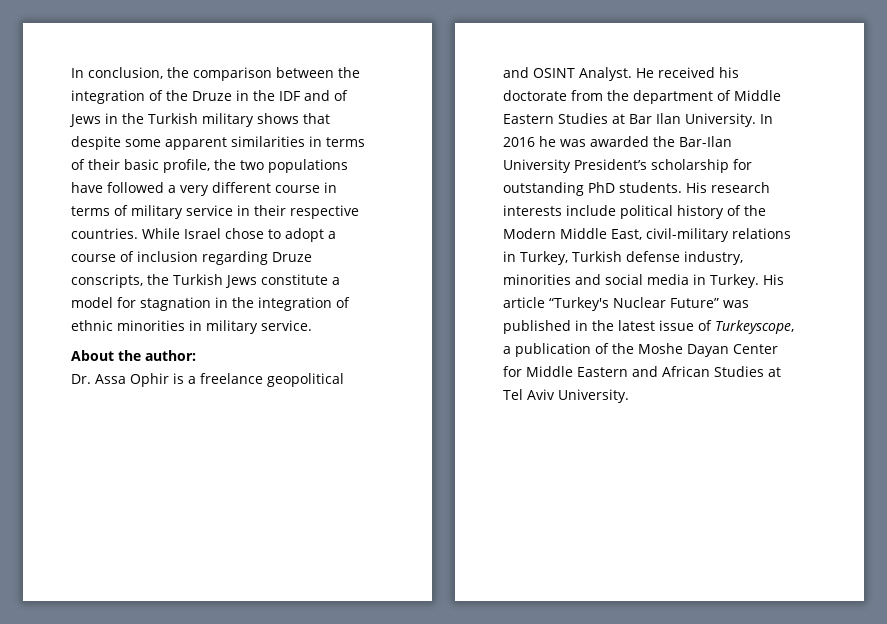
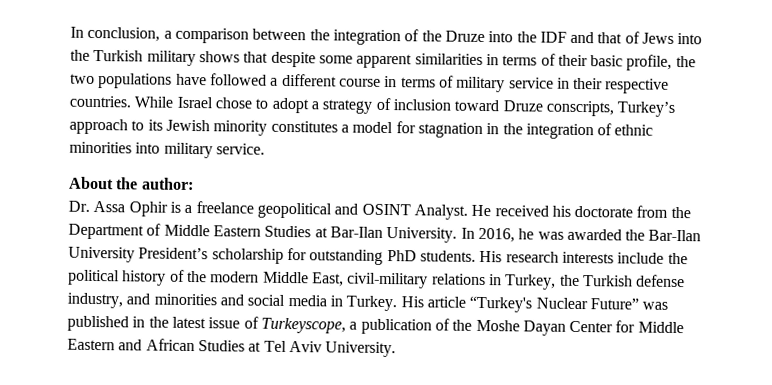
- In conclusion, the comparison between the integration of the Druze in the IDF and of Jews in the Turkish military shows that despite some apparent similarities in terms of their basic profile, the two populations have followed a very different course in terms of military service in their respective countries.
+ In conclusion, a comparison between the integration of the Druze into the IDF and that of Jews into the Turkish military shows that despite some apparent similarities in terms of their basic profile, the two populations have followed a different course in terms of military service in their respective countries.
- While Israel chose to adopt a course of inclusion regarding Druze conscripts, the Turkish Jews constitute a model for stagnation in the integration of ethnic minorities in military service.
+ While Israel chose to adopt a strategy of inclusion toward Druze conscripts, Turkey’s approach to its Jewish minority constitutes a model for stagnation in the integration of ethnic minorities into military service.
- He received his doctorate from the department of Middle Eastern Studies at Bar Ilan University.
+ He received his doctorate from the Department of Middle Eastern Studies at Bar-Ilan University.
- In 2016 he was awarded the Bar-Ilan University President’s scholarship for outstanding PhD students.
+ In 2016, he was awarded the Bar-Ilan University President’s scholarship for outstanding PhD students.
- His research interests include political history of the Modern Middle East, civil-military relations in Turkey, Turkish defense industry, minorities and social media in Turkey.
+ His research interests include the political history of the modern Middle East, civil-military relations in Turkey, the Turkish defense industry, and minorities and social media in Turkey.

